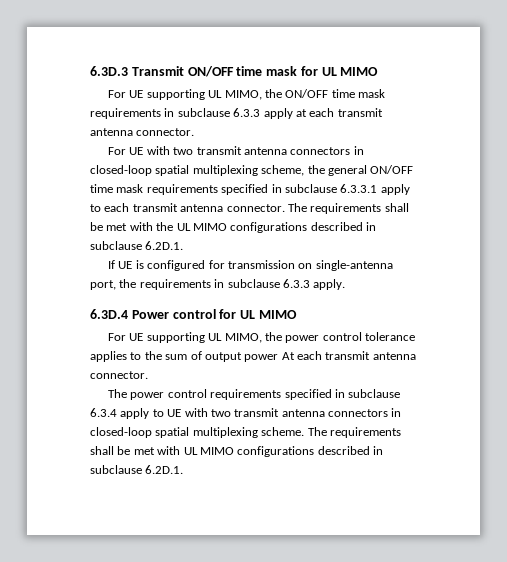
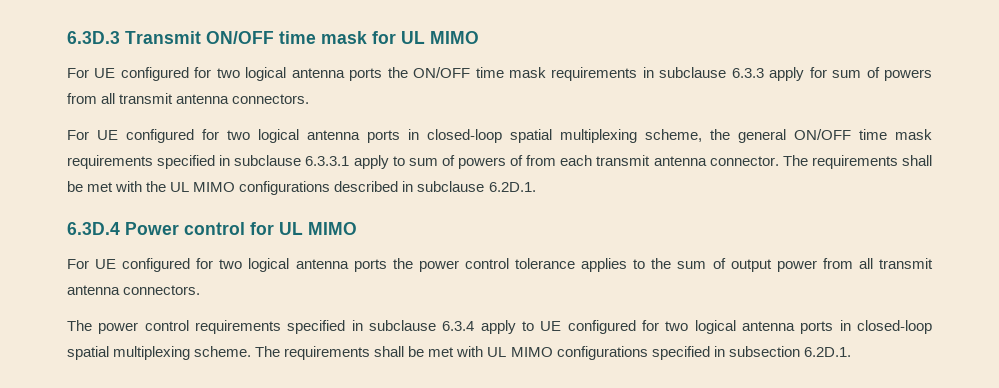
- For UE supporting UL MIMO, the ON/OFF time mask requirements in subclause 6.3.3 apply at each transmit antenna connector.
- For UE with two transmit antenna connectors in closed-loop spatial multiplexing scheme, the general ON/OFF time mask requirements specified in subclause 6.3.3.1 apply to each transmit antenna connector.
+ For UE configured for two logical antenna ports the ON/OFF time mask requirements in subclause 6.3.3 apply for sum of powers from all transmit antenna connectors.
+ For UE configured for two logical antenna ports in closed-loop spatial multiplexing scheme, the general ON/OFF time mask requirements specified in subclause 6.3.3.1 apply to sum of powers of from each transmit antenna connector.
- If UE is configured for transmission on single-antenna port, the requirements in subclause 6.3.3 apply.
- For UE supporting UL MIMO, the power control tolerance applies to the sum of output power At each transmit antenna connector.
+ For UE configured for two logical antenna ports the power control tolerance applies to the sum of output power from all transmit antenna connectors.
- The power control requirements specified in subclause 6.3.4 apply to UE with two transmit antenna connectors in closed-loop spatial multiplexing scheme.
+ The power control requirements specified in subclause 6.3.4 apply to UE configured for two logical antenna ports in closed-loop spatial multiplexing scheme.
- The requirements shall be met with UL MIMO configurations described in subclause 6.2D.1.
+ The requirements shall be met with UL MIMO configurations specified in subsection 6.2D.1.

